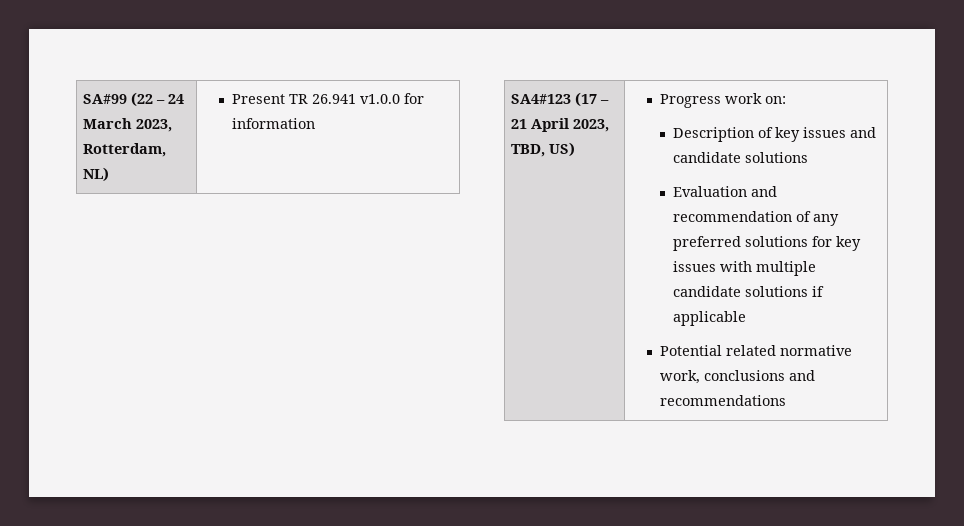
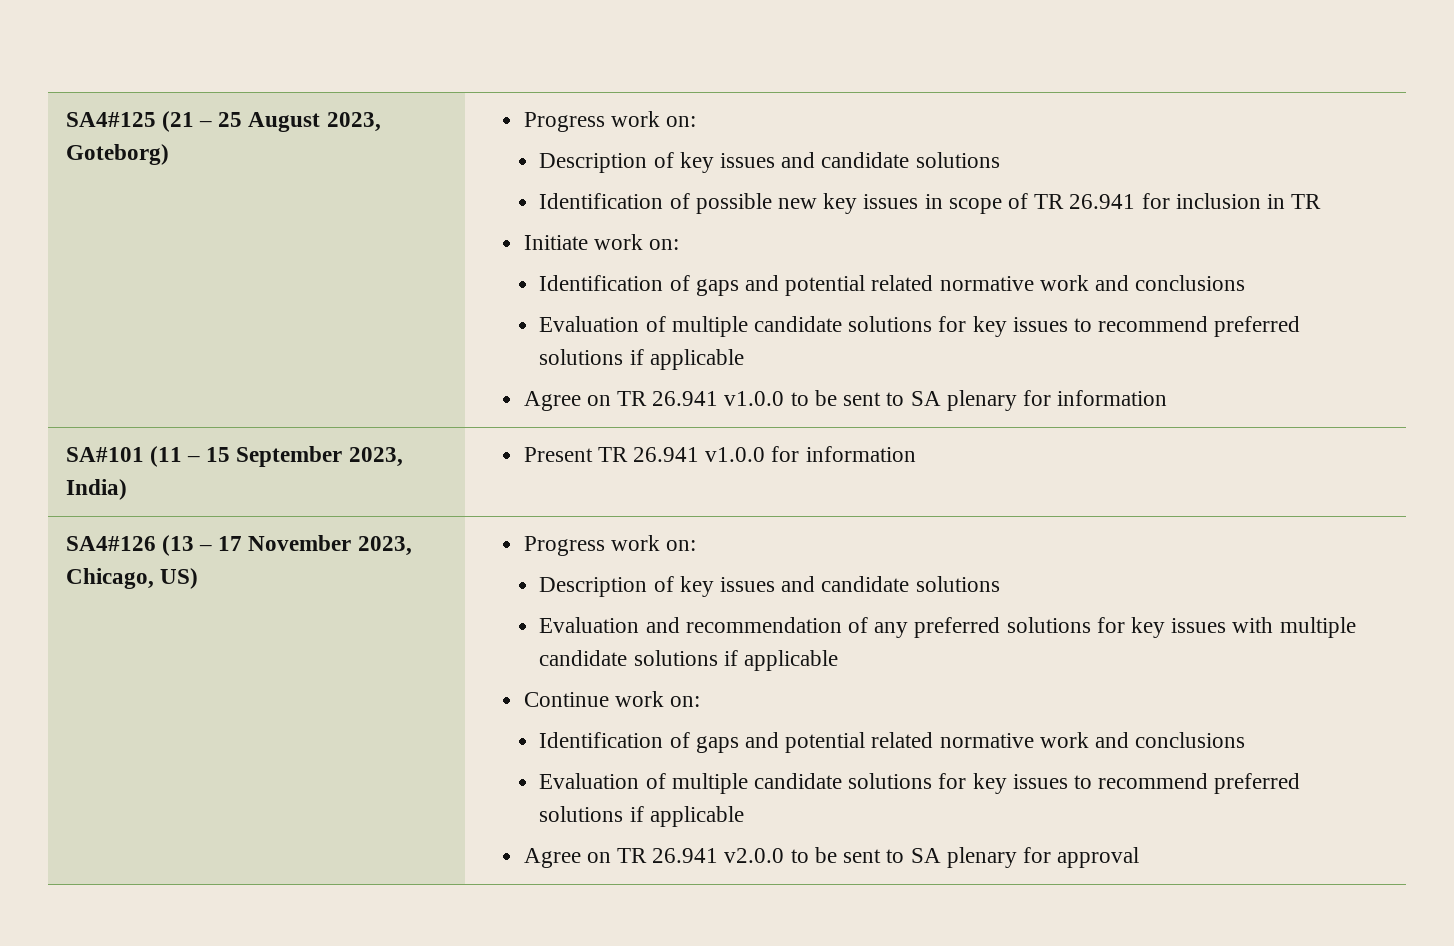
- SA#99 (22 – 24 March 2023, Rotterdam, NL) | Present TR 26.941 v1.0.0 for information
+ SA4#125 (21 – 25 August 2023, Goteborg) | Progress work on:
+ Description of key issues and candidate solutions
+ Identification of possible new key issues in scope of TR 26.941 for inclusion in TR
+ Initiate work on:
+ Identification of gaps and potential related normative work and conclusions
+ Evaluation of multiple candidate solutions for key issues to recommend preferred solutions if applicable
+ Agree on TR 26.941 v1.0.0 to be sent to SA plenary for information
+ SA#101 (11 – 15 September 2023, India) | Present TR 26.941 v1.0.0 for information
- SA4#123 (17 – 21 April 2023, TBD, US)
+ SA4#126 (13 – 17 November 2023, Chicago, US)
- Potential related normative work, conclusions and recommendations
+ Continue work on:
+ Identification of gaps and potential related normative work and conclusions
+ Evaluation of multiple candidate solutions for key issues to recommend preferred solutions if applicable
+ Agree on TR 26.941 v2.0.0 to be sent to SA plenary for approval

